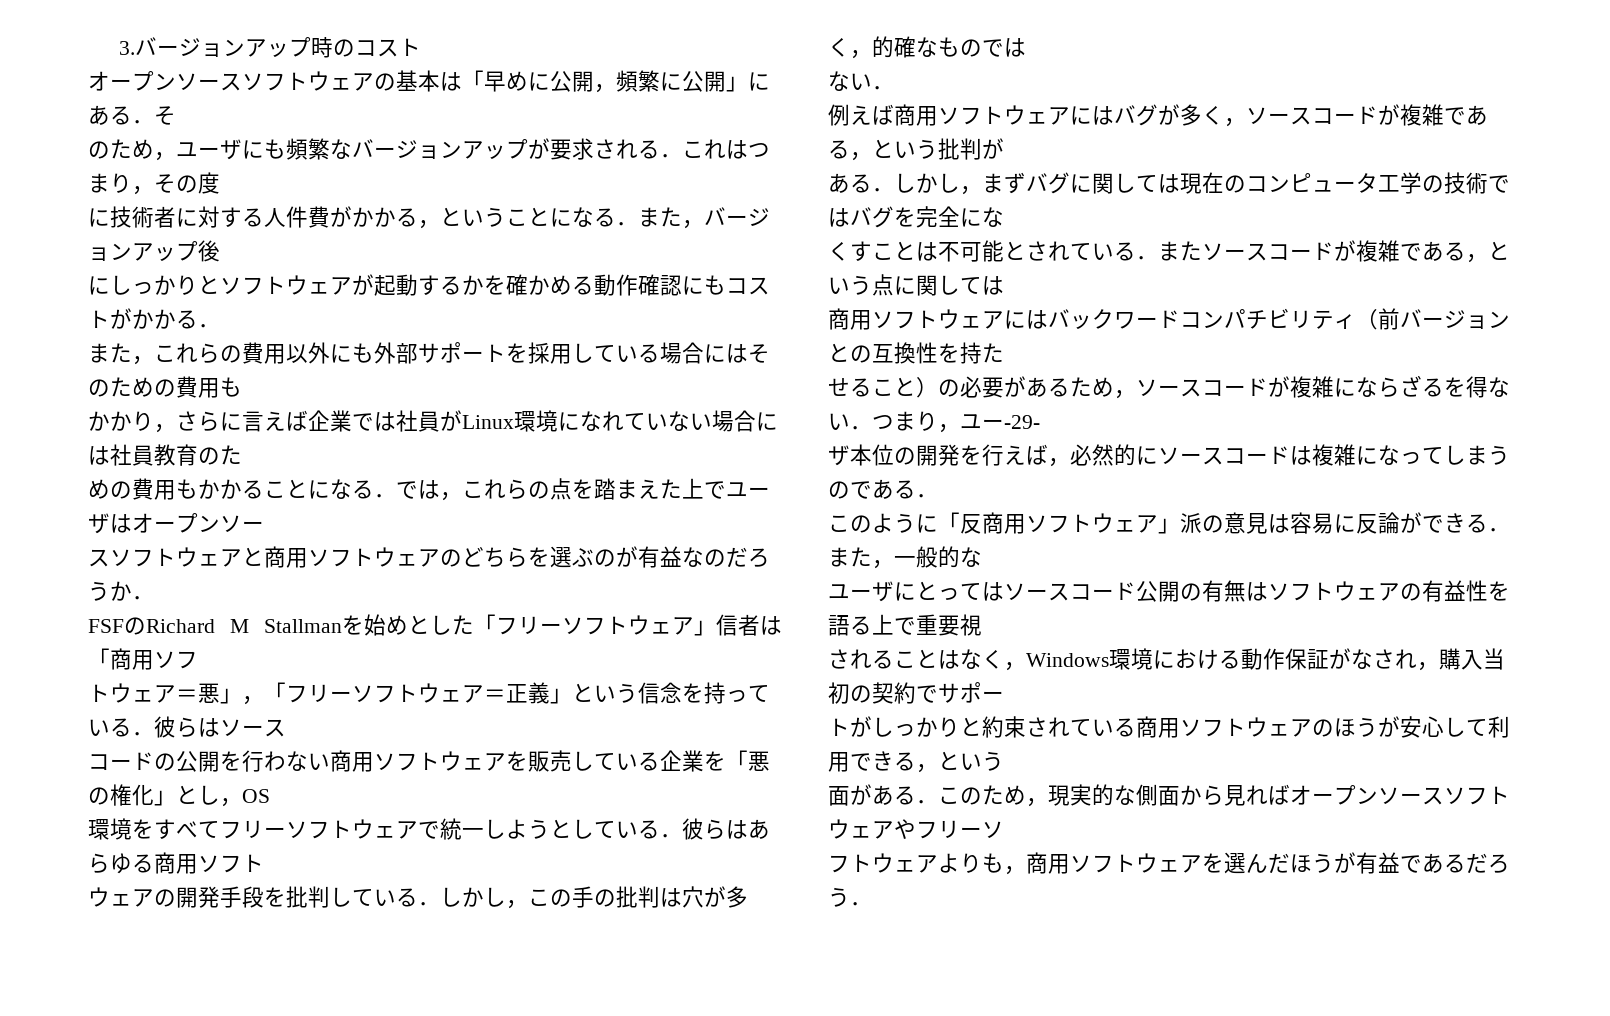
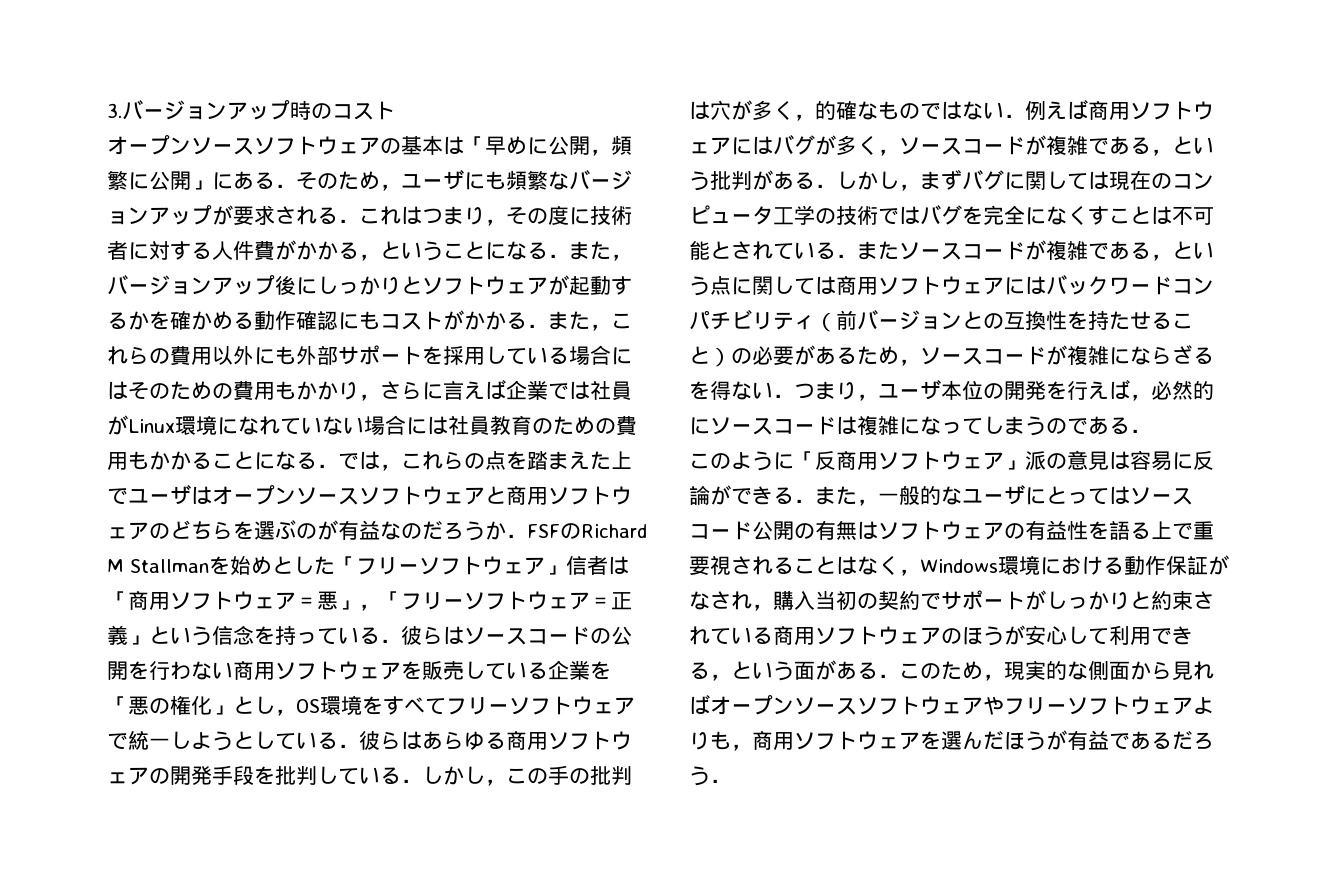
- オープンソースソフトウェアの基本は「早めに公開，頻繁に公開」にある．そ
- のため，ユーザにも頻繁なバージョンアップが要求される．これはつまり，その度
- に技術者に対する人件費がかかる，ということになる．また，バージョンアップ後
- にしっかりとソフトウェアが起動するかを確かめる動作確認にもコストがかかる．
- また，これらの費用以外にも外部サポートを採用している場合にはそのための費用も
- かかり，さらに言えば企業では社員がLinux環境になれていない場合には社員教育のた
- めの費用もかかることになる．では，これらの点を踏まえた上でユーザはオープンソー
- スソフトウェアと商用ソフトウェアのどちらを選ぶのが有益なのだろうか．
- FSFのRichard M Stallmanを始めとした「フリーソフトウェア」信者は「商用ソフ
- トウェア＝悪」，「フリーソフトウェア＝正義」という信念を持っている．彼らはソース
- コードの公開を行わない商用ソフトウェアを販売している企業を「悪の権化」とし，OS
- 環境をすべてフリーソフトウェアで統一しようとしている．彼らはあらゆる商用ソフト
- ウェアの開発手段を批判している．しかし，この手の批判は穴が多く，的確なものでは
- ない．
- 例えば商用ソフトウェアにはバグが多く，ソースコードが複雑である，という批判が
- ある．しかし，まずバグに関しては現在のコンピュータ工学の技術ではバグを完全にな
- くすことは不可能とされている．またソースコードが複雑である，という点に関しては
- 商用ソフトウェアにはバックワードコンパチビリティ（前バージョンとの互換性を持た
- せること）の必要があるため，ソースコードが複雑にならざるを得ない．つまり，ユー-29-
- ザ本位の開発を行えば，必然的にソースコードは複雑になってしまうのである．
+ オープンソースソフトウェアの基本は「早めに公開，頻繁に公開」にある．そのため，ユーザにも頻繁なバージョンアップが要求される．これはつまり，その度に技術者に対する人件費がかかる，ということになる．また，バージョンアップ後にしっかりとソフトウェアが起動するかを確かめる動作確認にもコストがかかる．また，これらの費用以外にも外部サポートを採用している場合にはそのための費用もかかり，さらに言えば企業では社員がLinux環境になれていない場合には社員教育のための費用もかかることになる．では，これらの点を踏まえた上でユーザはオープンソースソフトウェアと商用ソフトウェアのどちらを選ぶのが有益なのだろうか．FSFのRichard M Stallmanを始めとした「フリーソフトウェア」信者は「商用ソフトウェア＝悪」，「フリーソフトウェア＝正義」という信念を持っている．彼らはソースコードの公開を行わない商用ソフトウェアを販売している企業を「悪の権化」とし，OS環境をすべてフリーソフトウェアで統一しようとしている．彼らはあらゆる商用ソフトウェアの開発手段を批判している．しかし，この手の批判は穴が多く，的確なものではない．例えば商用ソフトウェアにはバグが多く，ソースコードが複雑である，という批判がある．しかし，まずバグに関しては現在のコンピュータ工学の技術ではバグを完全になくすことは不可能とされている．またソースコードが複雑である，という点に関しては商用ソフトウェアにはバックワードコンパチビリティ（前バージョンとの互換性を持たせること）の必要があるため，ソースコードが複雑にならざるを得ない．つまり，ユーザ本位の開発を行えば，必然的にソースコードは複雑になってしまうのである．
- このように「反商用ソフトウェア」派の意見は容易に反論ができる．また，一般的な
- ユーザにとってはソースコード公開の有無はソフトウェアの有益性を語る上で重要視
- されることはなく，Windows環境における動作保証がなされ，購入当初の契約でサポー
- トがしっかりと約束されている商用ソフトウェアのほうが安心して利用できる，という
- 面がある．このため，現実的な側面から見ればオープンソースソフトウェアやフリーソ
- フトウェアよりも，商用ソフトウェアを選んだほうが有益であるだろう．
+ このように「反商用ソフトウェア」派の意見は容易に反論ができる．また，一般的なユーザにとってはソースコード公開の有無はソフトウェアの有益性を語る上で重要視されることはなく，Windows環境における動作保証がなされ，購入当初の契約でサポートがしっかりと約束されている商用ソフトウェアのほうが安心して利用できる，という面がある．このため，現実的な側面から見ればオープンソースソフトウェアやフリーソフトウェアよりも，商用ソフトウェアを選んだほうが有益であるだろう．

